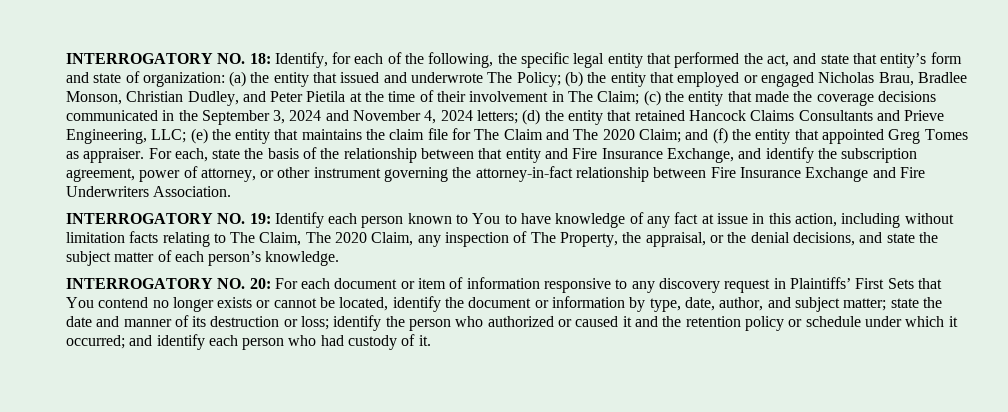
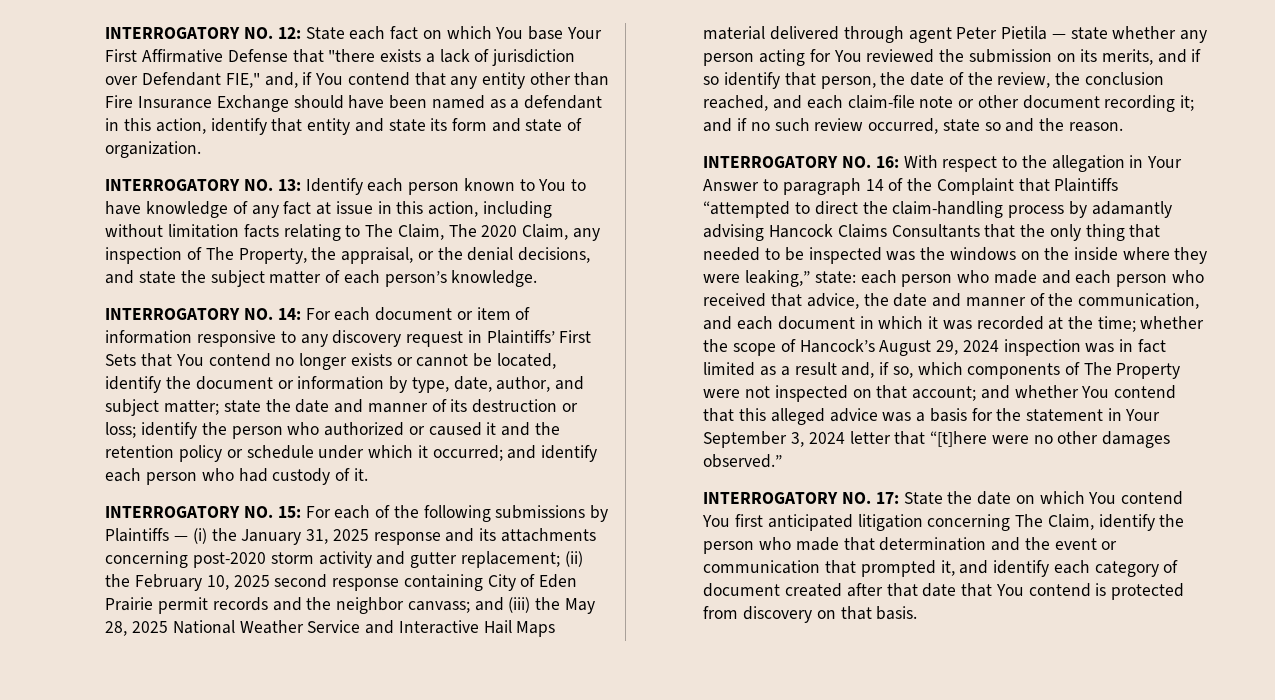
- INTERROGATORY NO. 18: Identify, for each of the following, the specific legal entity that performed the act, and state that entity’s form and state of organization: (a) the entity that issued and underwrote The Policy; (b) the entity that employed or engaged Nicholas Brau, Bradlee Monson, Christian Dudley, and Peter Pietila at the time of their involvement in The Claim; (c) the entity that made the coverage decisions communicated in the September 3, 2024 and November 4, 2024 letters; (d) the entity that retained Hancock Claims Consultants and Prieve Engineering, LLC; (e) the entity that maintains the claim file for The Claim and The 2020 Claim; and (f) the entity that appointed Greg Tomes as appraiser. For each, state the basis of the relationship between that entity and Fire Insurance Exchange, and identify the subscription agreement, power of attorney, or other instrument governing the attorney-in-fact relationship between Fire Insurance Exchange and Fire Underwriters Association.
- INTERROGATORY NO. 19: Identify each person known to You to have knowledge of any fact at issue in this action, including without limitation facts relating to The Claim, The 2020 Claim, any inspection of The Property, the appraisal, or the denial decisions, and state the subject matter of each person’s knowledge.
+ INTERROGATORY NO. 12: State each fact on which You base Your First Affirmative Defense that "there exists a lack of jurisdiction over Defendant FIE," and, if You contend that any entity other than Fire Insurance Exchange should have been named as a defendant in this action, identify that entity and state its form and state of organization.
+ INTERROGATORY NO. 13: Identify each person known to You to have knowledge of any fact at issue in this action, including without limitation facts relating to The Claim, The 2020 Claim, any inspection of The Property, the appraisal, or the denial decisions, and state the subject matter of each person’s knowledge.
- INTERROGATORY NO. 20:
+ INTERROGATORY NO. 14:
+ INTERROGATORY NO. 15: For each of the following submissions by Plaintiffs — (i) the January 31, 2025 response and its attachments concerning post-2020 storm activity and gutter replacement; (ii) the February 10, 2025 second response containing City of Eden Prairie permit records and the neighbor canvass; and (iii) the May 28, 2025 National Weather Service and Interactive Hail Maps material delivered through agent Peter Pietila — state whether any person acting for You reviewed the submission on its merits, and if so identify that person, the date of the review, the conclusion reached, and each claim-file note or other document recording it; and if no such review occurred, state so and the reason.
+ INTERROGATORY NO. 16: With respect to the allegation in Your Answer to paragraph 14 of the Complaint that Plaintiffs “attempted to direct the claim-handling process by adamantly advising Hancock Claims Consultants that the only thing that needed to be inspected was the windows on the inside where they were leaking,” state: each person who made and each person who received that advice, the date and manner of the communication, and each document in which it was recorded at the time; whether the scope of Hancock’s August 29, 2024 inspection was in fact limited as a result and, if so, which components of The Property were not inspected on that account; and whether You contend that this alleged advice was a basis for the statement in Your September 3, 2024 letter that “[t]here were no other damages observed.”
+ INTERROGATORY NO. 17: State the date on which You contend You first anticipated litigation concerning The Claim, identify the person who made that determination and the event or communication that prompted it, and identify each category of document created after that date that You contend is protected from discovery on that basis.

